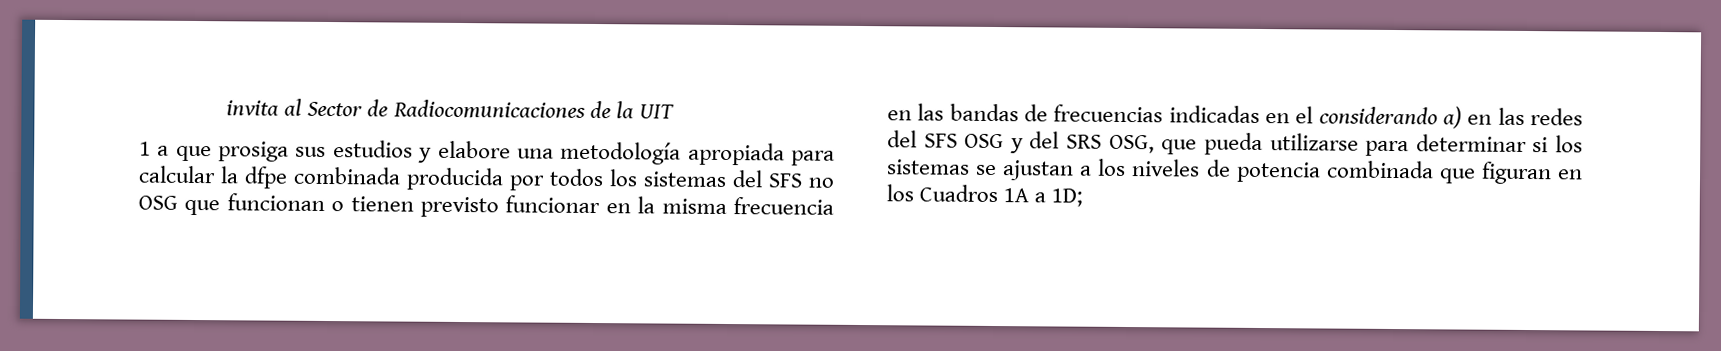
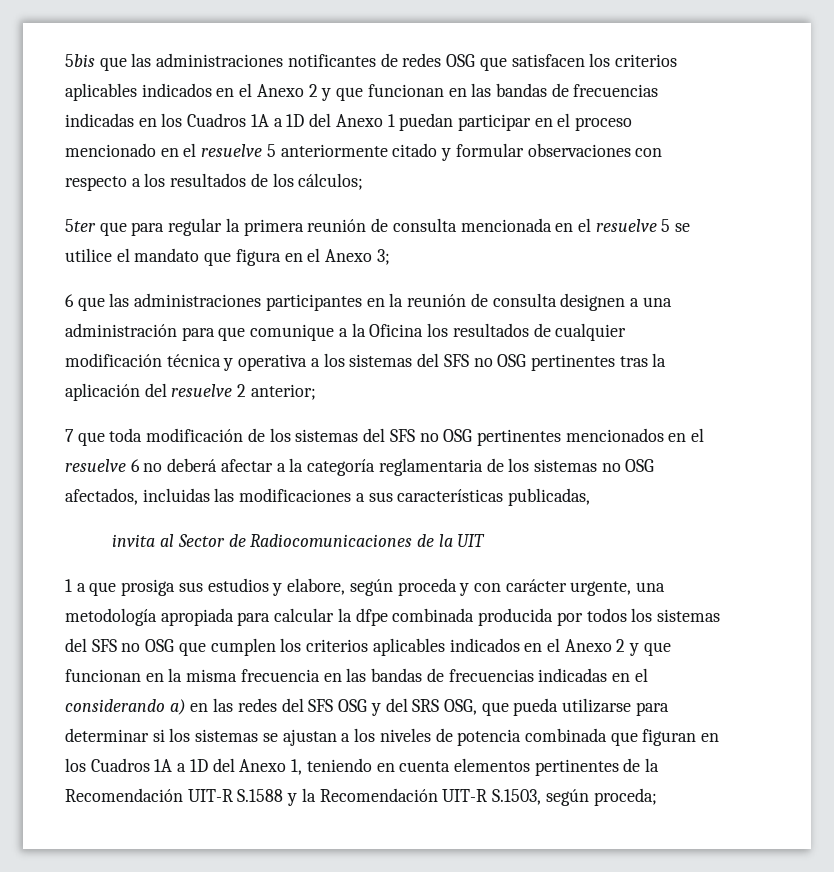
+ 5bis que las administraciones notificantes de redes OSG que satisfacen los criterios aplicables indicados en el Anexo 2 y que funcionan en las bandas de frecuencias indicadas en los Cuadros 1A a 1D del Anexo 1 puedan participar en el proceso mencionado en el resuelve 5 anteriormente citado y formular observaciones con respecto a los resultados de los cálculos;
+ 5ter que para regular la primera reunión de consulta mencionada en el resuelve 5 se utilice el mandato que figura en el Anexo 3;
+ 6 que las administraciones participantes en la reunión de consulta designen a una administración para que comunique a la Oficina los resultados de cualquier modificación técnica y operativa a los sistemas del SFS no OSG pertinentes tras la aplicación del resuelve 2 anterior;
+ 7 que toda modificación de los sistemas del SFS no OSG pertinentes mencionados en el resuelve 6 no deberá afectar a la categoría reglamentaria de los sistemas no OSG afectados, incluidas las modificaciones a sus características publicadas,
- 1 a que prosiga sus estudios y elabore una metodología apropiada para calcular la dfpe combinada producida por todos los sistemas del SFS no OSG que funcionan o tienen previsto funcionar en la misma frecuencia en las bandas de frecuencias indicadas en el considerando a) en las redes del SFS OSG y del SRS OSG, que pueda utilizarse para determinar si los sistemas se ajustan a los niveles de potencia combinada que figuran en los Cuadros 1A a 1D;
+ 1 a que prosiga sus estudios y elabore, según proceda y con carácter urgente, una metodología apropiada para calcular la dfpe combinada producida por todos los sistemas del SFS no OSG que cumplen los criterios aplicables indicados en el Anexo 2 y que funcionan en la misma frecuencia en las bandas de frecuencias indicadas en el considerando a) en las redes del SFS OSG y del SRS OSG, que pueda utilizarse para determinar si los sistemas se ajustan a los niveles de potencia combinada que figuran en los Cuadros 1A a 1D del Anexo 1, teniendo en cuenta elementos pertinentes de la Recomendación UIT-R S.1588 y la Recomendación UIT-R S.1503, según proceda;

